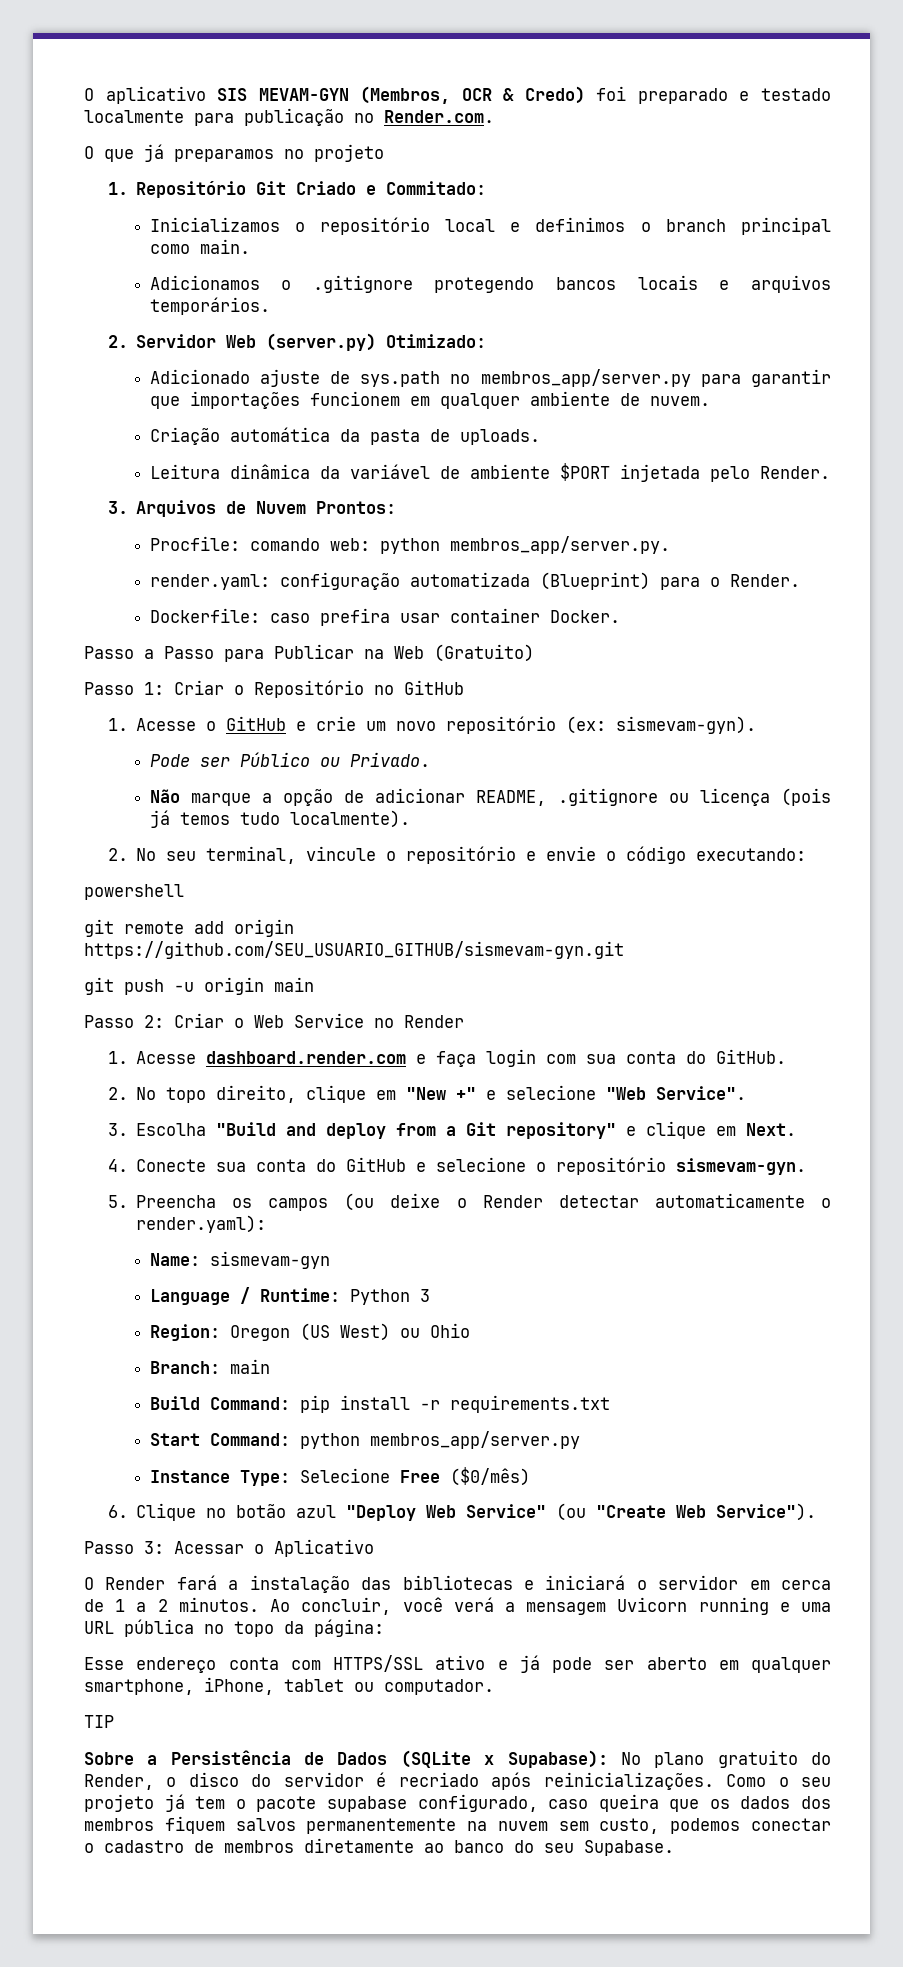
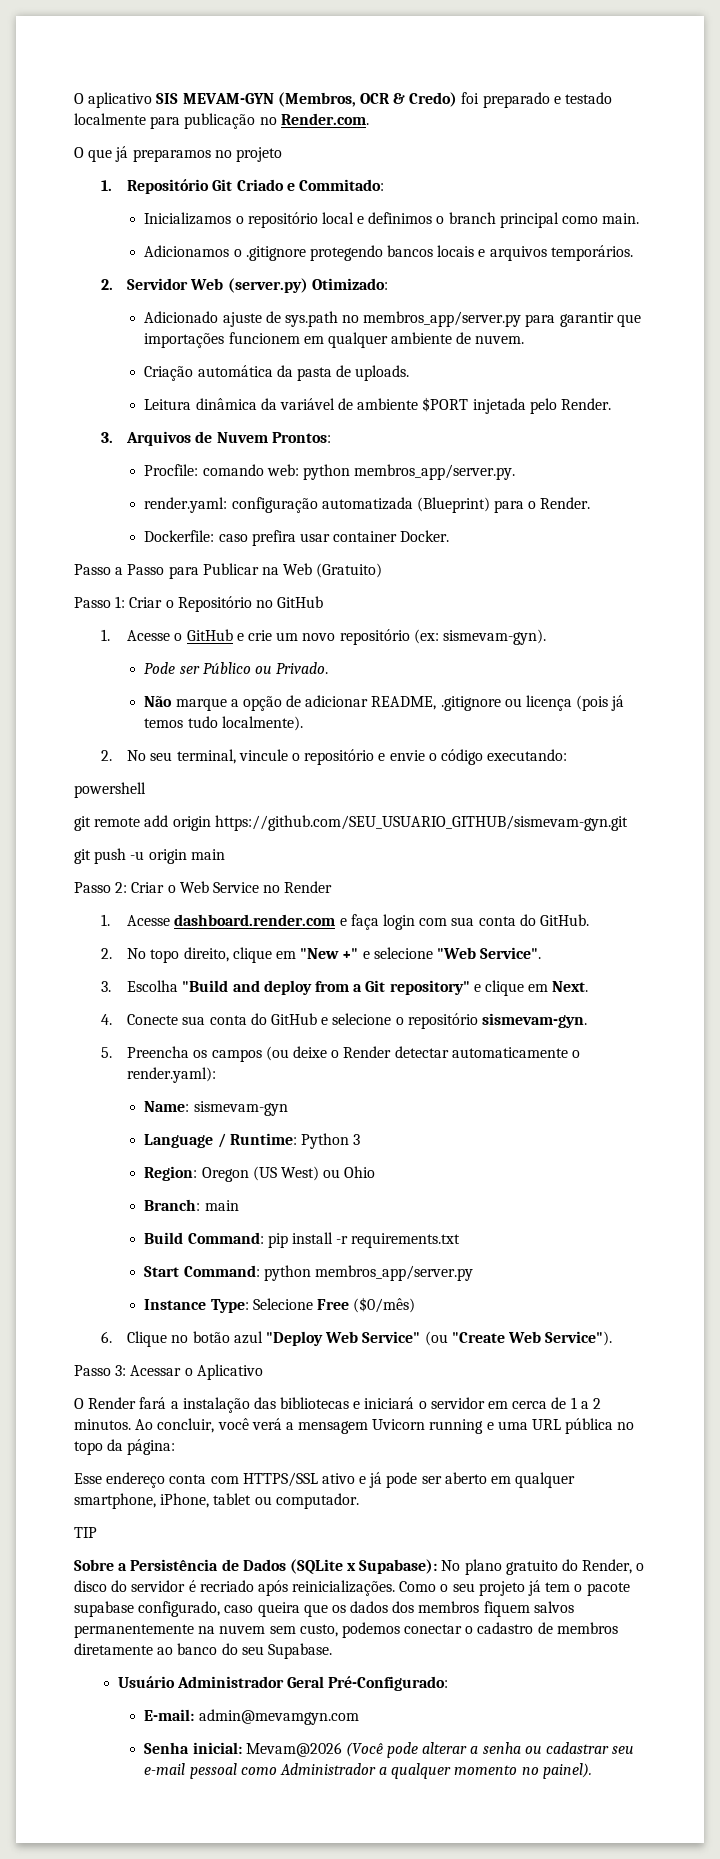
+ Usuário Administrador Geral Pré-Configurado:
+ E-mail: admin@mevamgyn.com
+ Senha inicial: Mevam@2026 (Você pode alterar a senha ou cadastrar seu e-mail pessoal como Administrador a qualquer momento no painel).

